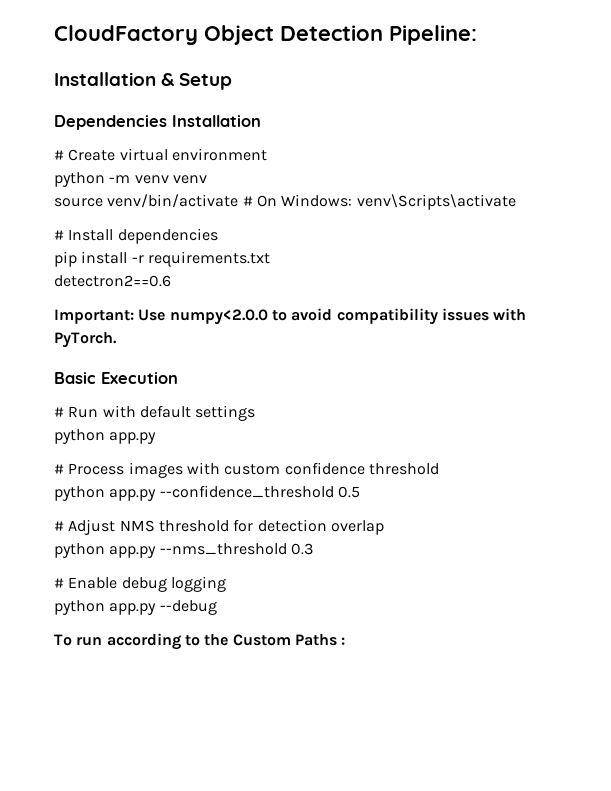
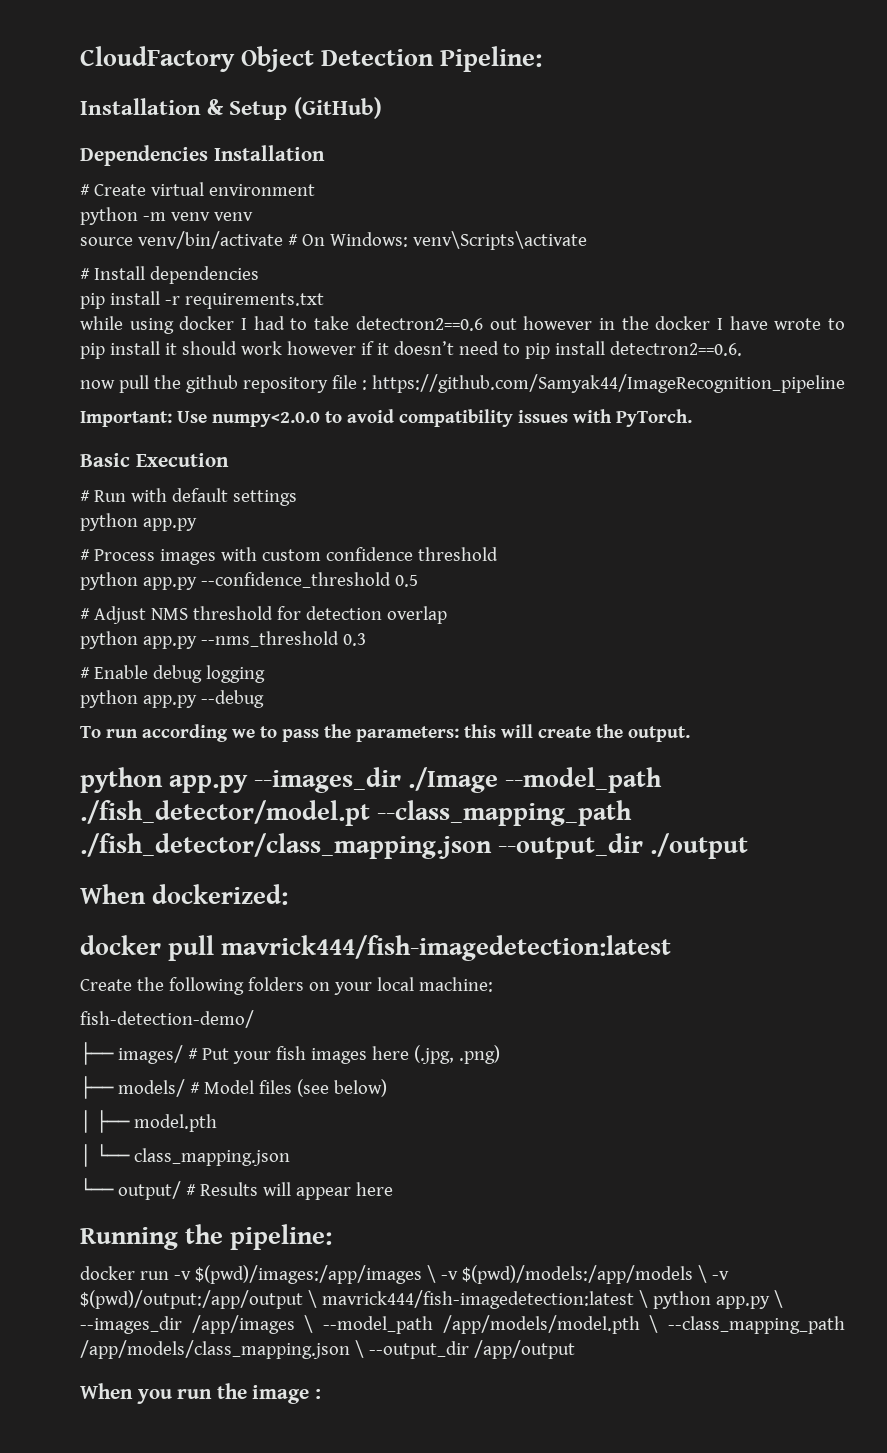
- Installation & Setup
+ Installation & Setup (GitHub)
- detectron2==0.6
+ while using docker I had to take detectron2==0.6 out however in the docker I have wrote to pip install it should work however if it doesn’t need to pip install detectron2==0.6.
+ now pull the github repository file : https://github.com/Samyak44/ImageRecognition_pipeline
- To run according to the Custom Paths :
+ To run according we to pass the parameters: this will create the output.
+ python app.py --images_dir ./Image --model_path ./fish_detector/model.pt --class_mapping_path ./fish_detector/class_mapping.json --output_dir ./output
+ When dockerized:
+ docker pull mavrick444/fish-imagedetection:latest
+ Create the following folders on your local machine:
+ fish-detection-demo/
+ ├── images/ # Put your fish images here (.jpg, .png)
+ ├── models/ # Model files (see below)
+ │ ├── model.pth
+ │ └── class_mapping.json
+ └── output/ # Results will appear here
+ Running the pipeline:
+ docker run -v $(pwd)/images:/app/images \ -v $(pwd)/models:/app/models \ -v $(pwd)/output:/app/output \ mavrick444/fish-imagedetection:latest \ python app.py \ --images_dir /app/images \ --model_path /app/models/model.pth \ --class_mapping_path /app/models/class_mapping.json \ --output_dir /app/output
+ When you run the image :

